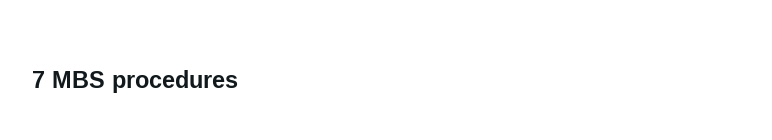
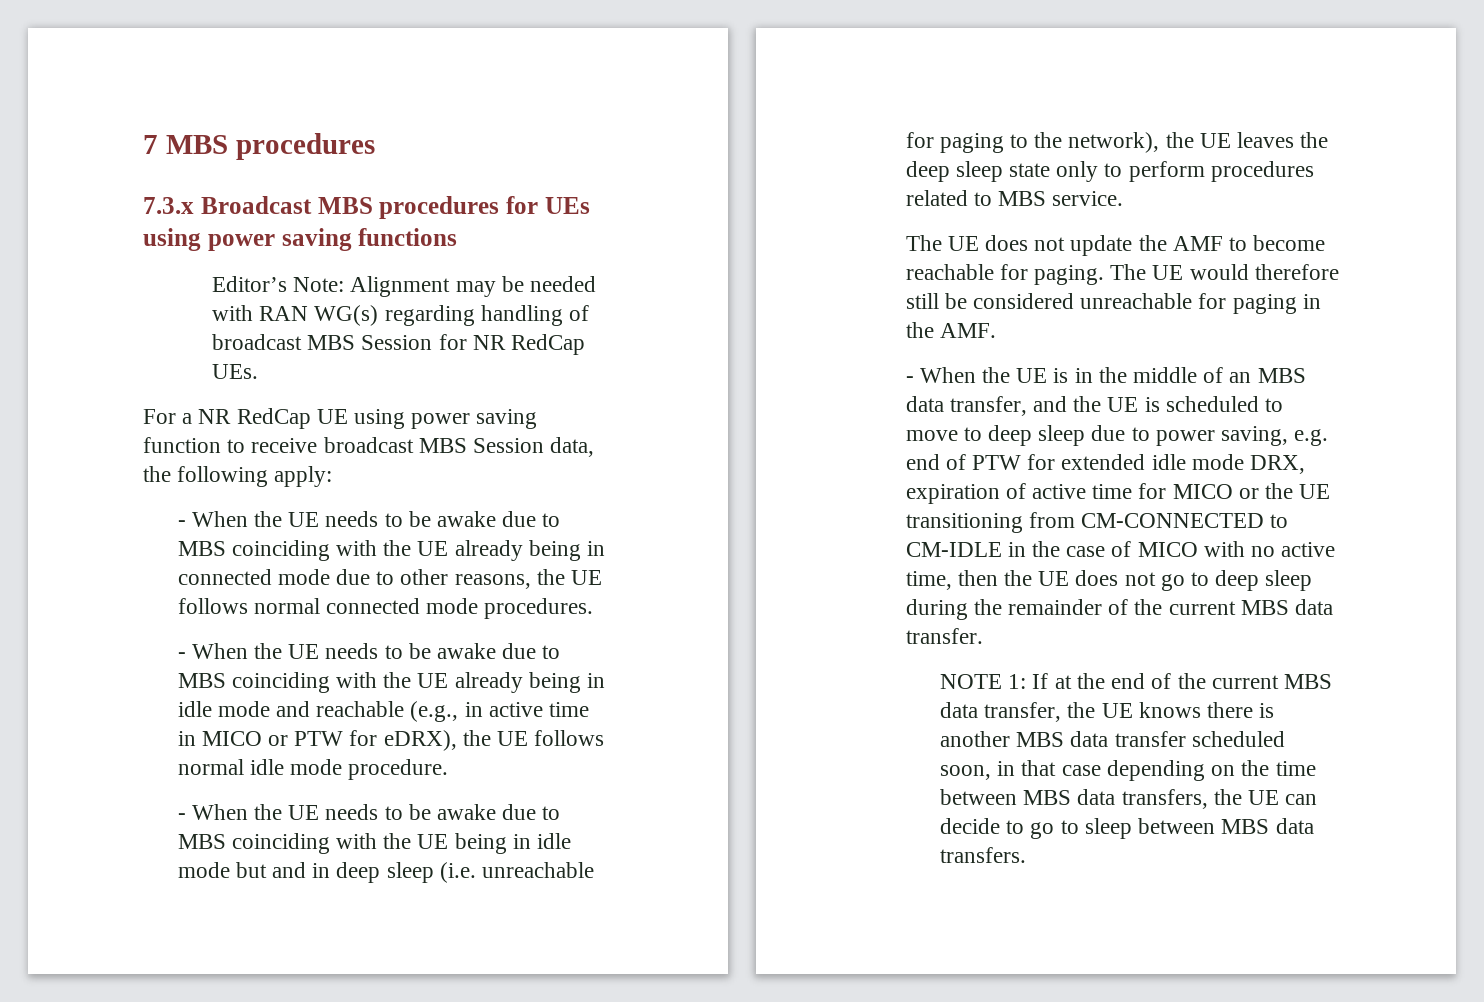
+ 7.3.x Broadcast MBS procedures for UEs using power saving functions
+ Editor’s Note: Alignment may be needed with RAN WG(s) regarding handling of broadcast MBS Session for NR RedCap UEs.
+ For a NR RedCap UE using power saving function to receive broadcast MBS Session data, the following apply:
+ - When the UE needs to be awake due to MBS coinciding with the UE already being in connected mode due to other reasons, the UE follows normal connected mode procedures.
+ - When the UE needs to be awake due to MBS coinciding with the UE already being in idle mode and reachable (e.g., in active time in MICO or PTW for eDRX), the UE follows normal idle mode procedure.
+ - When the UE needs to be awake due to MBS coinciding with the UE being in idle mode but and in deep sleep (i.e. unreachable for paging to the network), the UE leaves the deep sleep state only to perform procedures related to MBS service.
+ The UE does not update the AMF to become reachable for paging. The UE would therefore still be considered unreachable for paging in the AMF.
+ - When the UE is in the middle of an MBS data transfer, and the UE is scheduled to move to deep sleep due to power saving, e.g. end of PTW for extended idle mode DRX, expiration of active time for MICO or the UE transitioning from CM-CONNECTED to CM-IDLE in the case of MICO with no active time, then the UE does not go to deep sleep during the remainder of the current MBS data transfer.
+ NOTE 1: If at the end of the current MBS data transfer, the UE knows there is another MBS data transfer scheduled soon, in that case depending on the time between MBS data transfers, the UE can decide to go to sleep between MBS data transfers.

